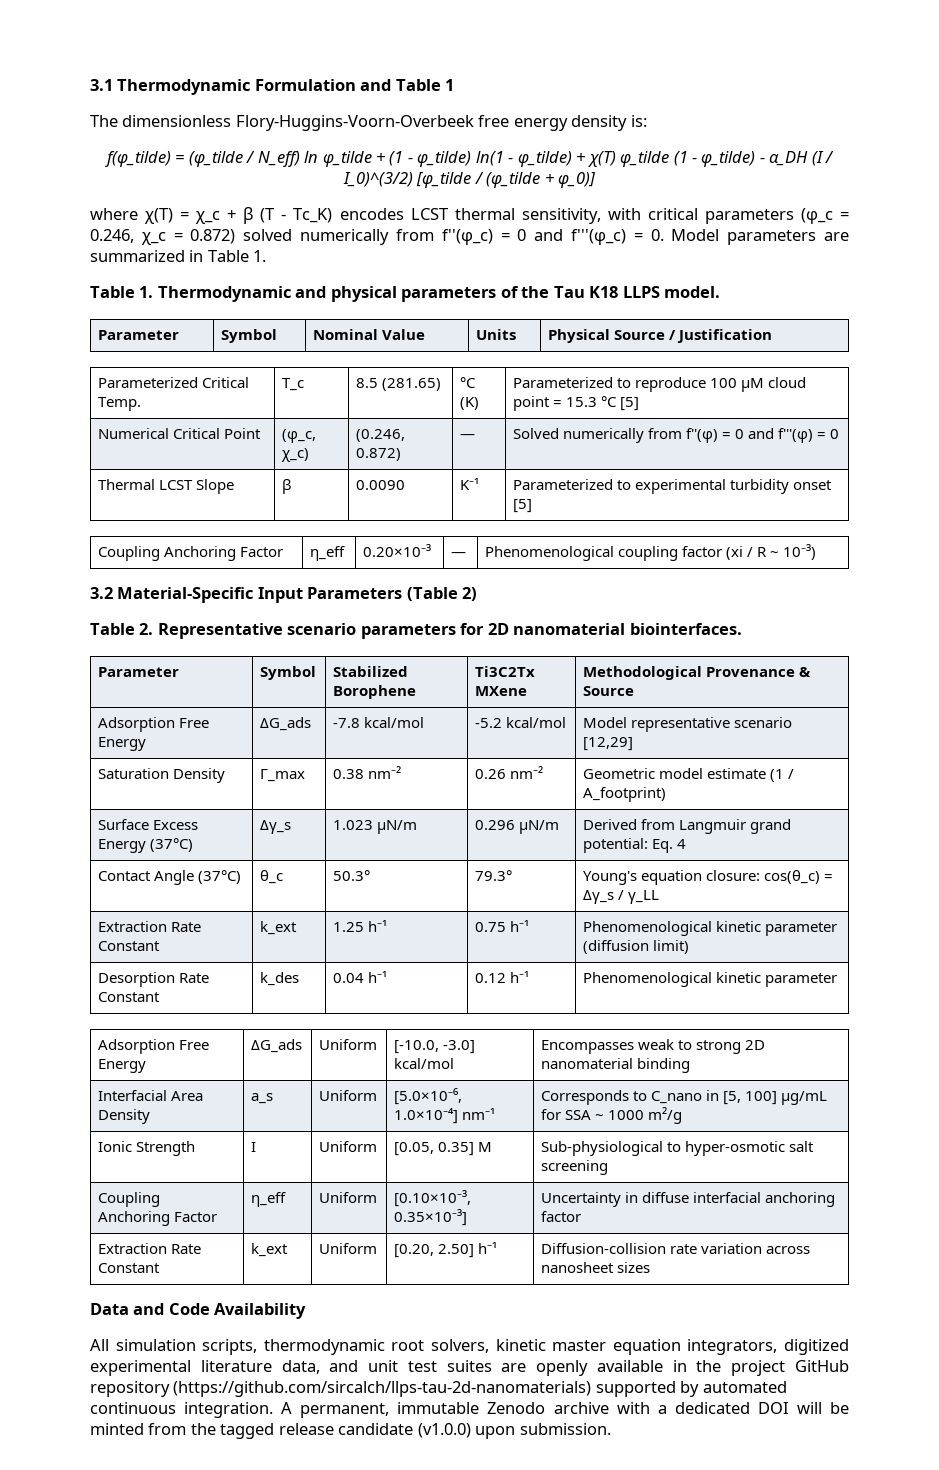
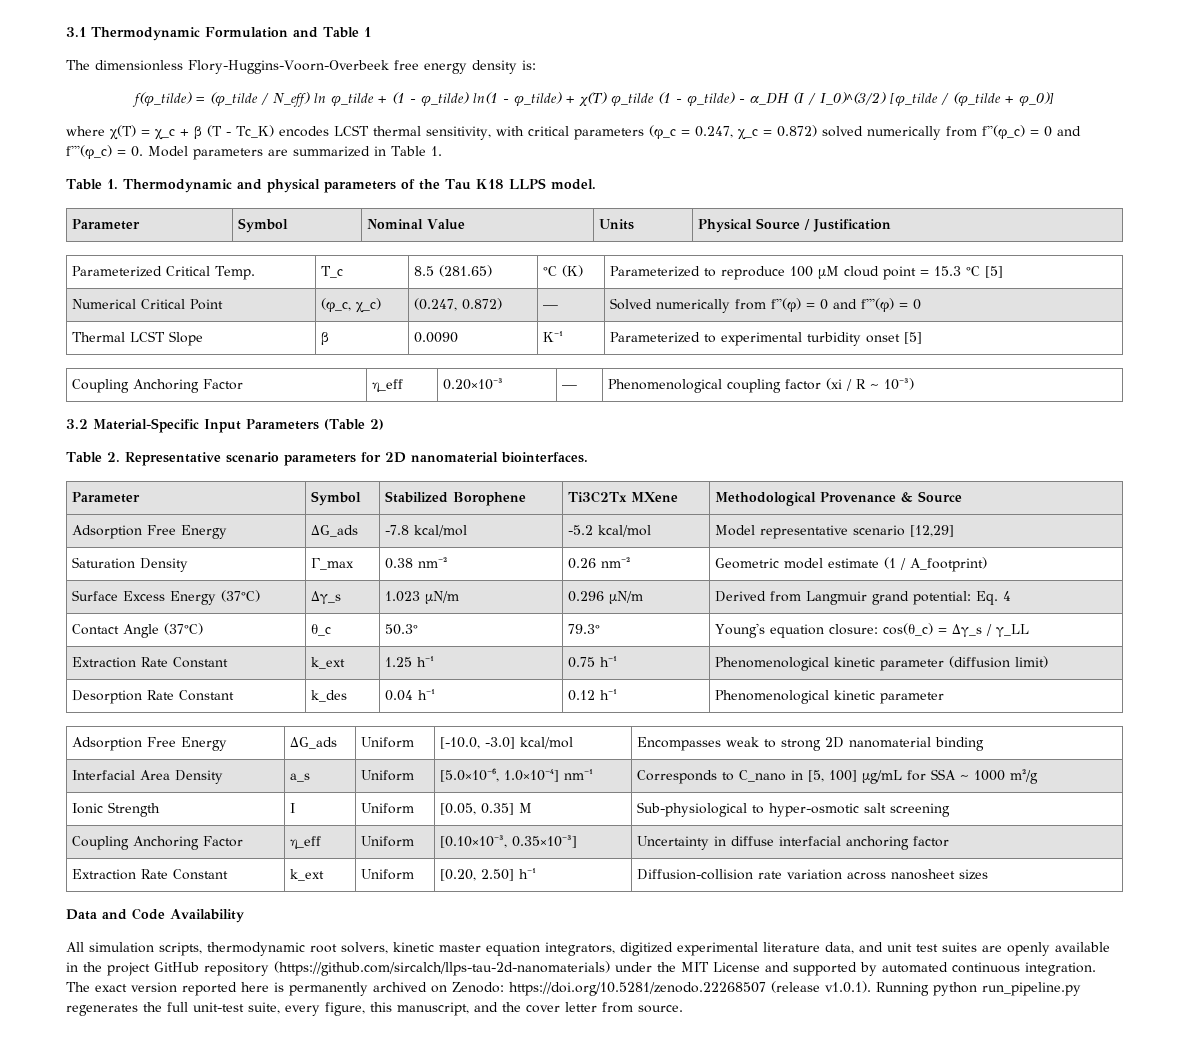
- where χ(T) = χ_c + β (T - Tc_K) encodes LCST thermal sensitivity, with critical parameters (φ_c = 0.246, χ_c = 0.872) solved numerically from f''(φ_c) = 0 and f'''(φ_c) = 0. Model parameters are summarized in Table 1.
+ where χ(T) = χ_c + β (T - Tc_K) encodes LCST thermal sensitivity, with critical parameters (φ_c = 0.247, χ_c = 0.872) solved numerically from f''(φ_c) = 0 and f'''(φ_c) = 0. Model parameters are summarized in Table 1.
- Numerical Critical Point | (φ_c, χ_c) | (0.246, 0.872) | — | Solved numerically from f''(φ) = 0 and f'''(φ) = 0
+ Numerical Critical Point | (φ_c, χ_c) | (0.247, 0.872) | — | Solved numerically from f''(φ) = 0 and f'''(φ) = 0
- All simulation scripts, thermodynamic root solvers, kinetic master equation integrators, digitized experimental literature data, and unit test suites are openly available in the project GitHub repository (https://github.com/sircalch/llps-tau-2d-nanomaterials) supported by automated continuous integration.
+ All simulation scripts, thermodynamic root solvers, kinetic master equation integrators, digitized experimental literature data, and unit test suites are openly available in the project GitHub repository (https://github.com/sircalch/llps-tau-2d-nanomaterials) under the MIT License and supported by automated continuous integration.
- A permanent, immutable Zenodo archive with a dedicated DOI will be minted from the tagged release candidate (v1.0.0) upon submission.
+ The exact version reported here is permanently archived on Zenodo: https://doi.org/10.5281/zenodo.22268507 (release v1.0.1). Running python run_pipeline.py regenerates the full unit-test suite, every figure, this manuscript, and the cover letter from source.

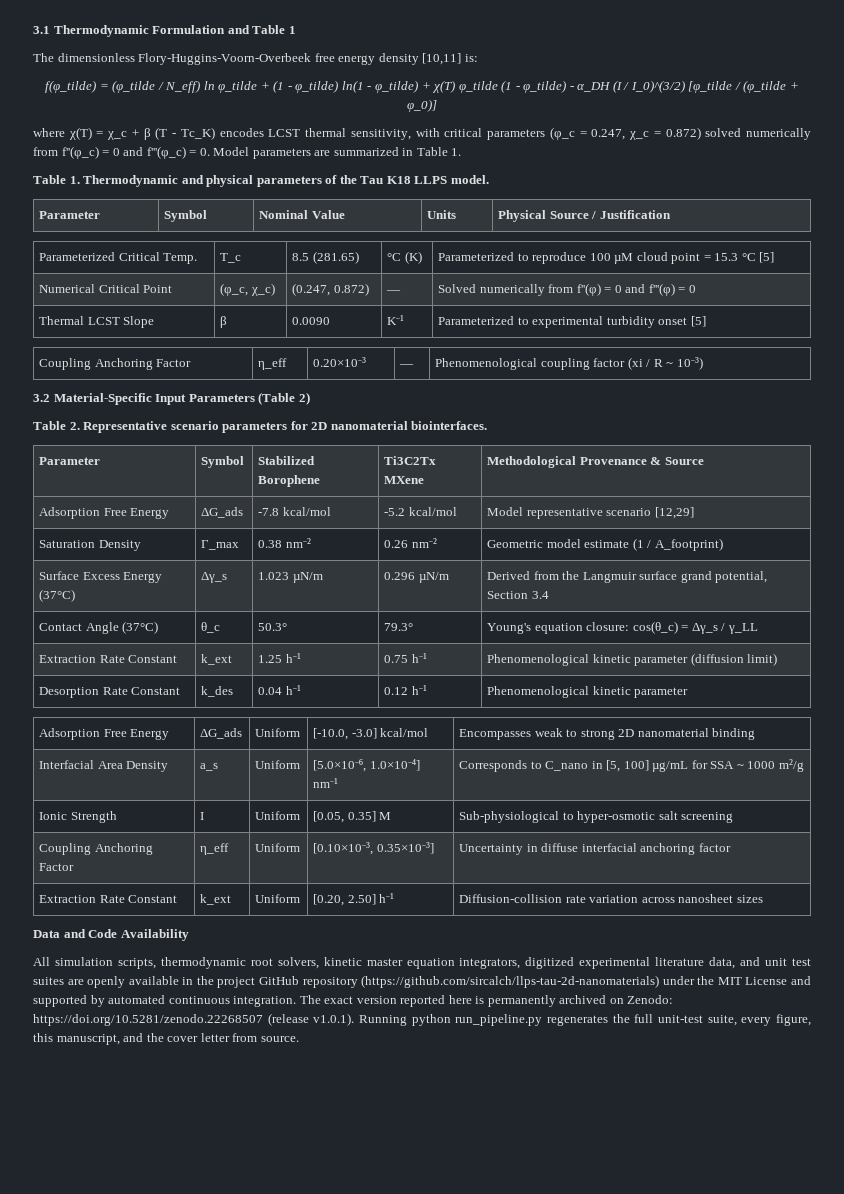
- The dimensionless Flory-Huggins-Voorn-Overbeek free energy density is:
+ The dimensionless Flory-Huggins-Voorn-Overbeek free energy density [10,11] is:
- Surface Excess Energy (37°C) | Δγ_s | 1.023 µN/m | 0.296 µN/m | Derived from Langmuir grand potential: Eq. 4
+ Surface Excess Energy (37°C) | Δγ_s | 1.023 µN/m | 0.296 µN/m | Derived from the Langmuir surface grand potential, Section 3.4

